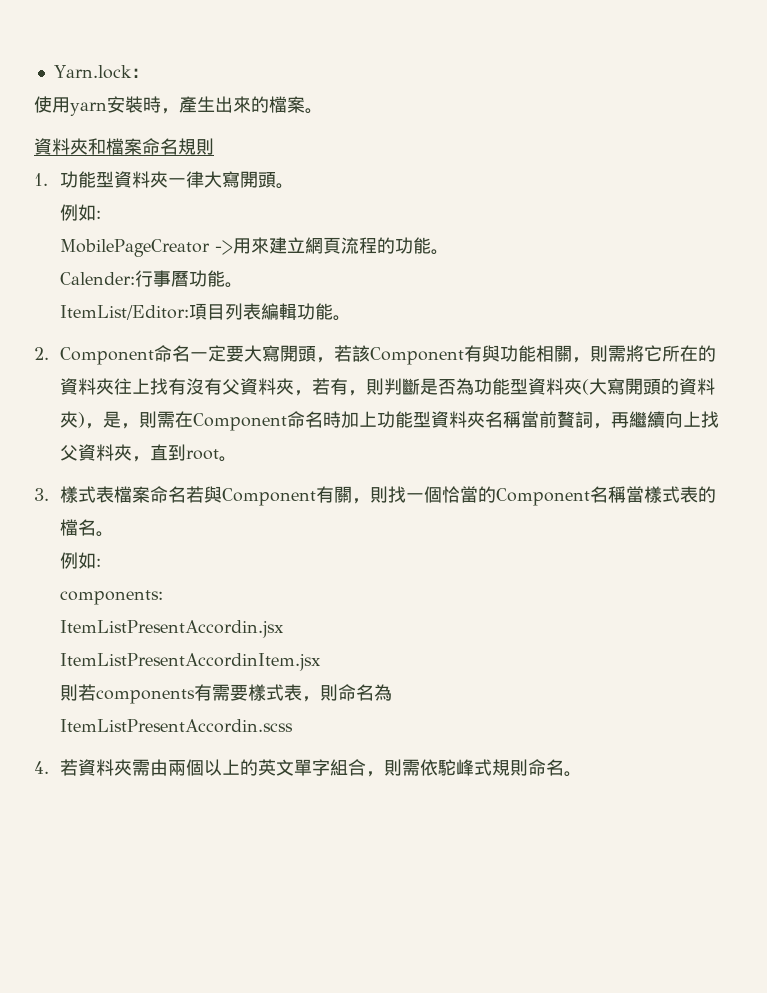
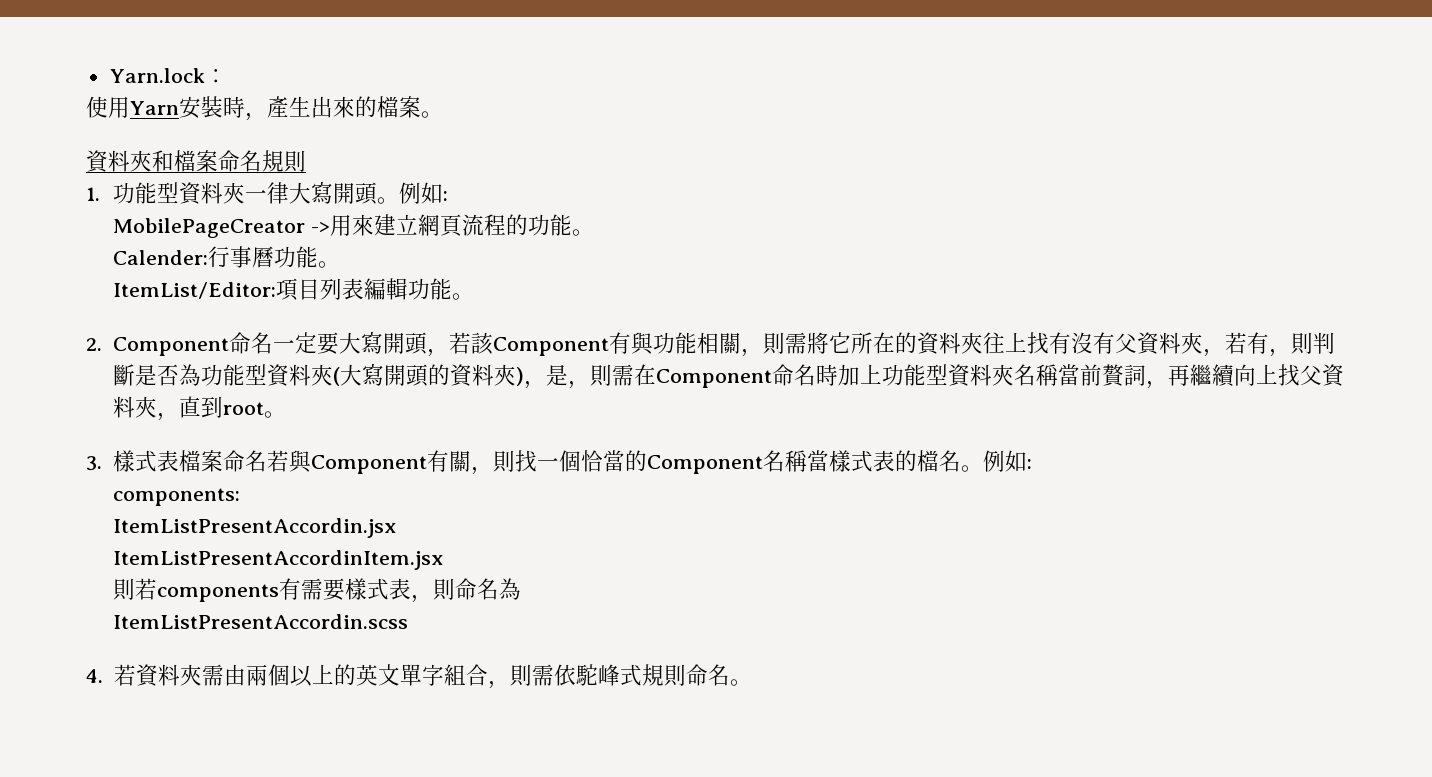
- 使用yarn安裝時，產生出來的檔案。
+ 使用Yarn安裝時，產生出來的檔案。
- 1.功能型資料夾一律大寫開頭。
- 例如:
+ 1.功能型資料夾一律大寫開頭。例如:
- 3.樣式表檔案命名若與Component有關，則找一個恰當的Component名稱當樣式表的檔名。
- 例如:
+ 3.樣式表檔案命名若與Component有關，則找一個恰當的Component名稱當樣式表的檔名。例如:

